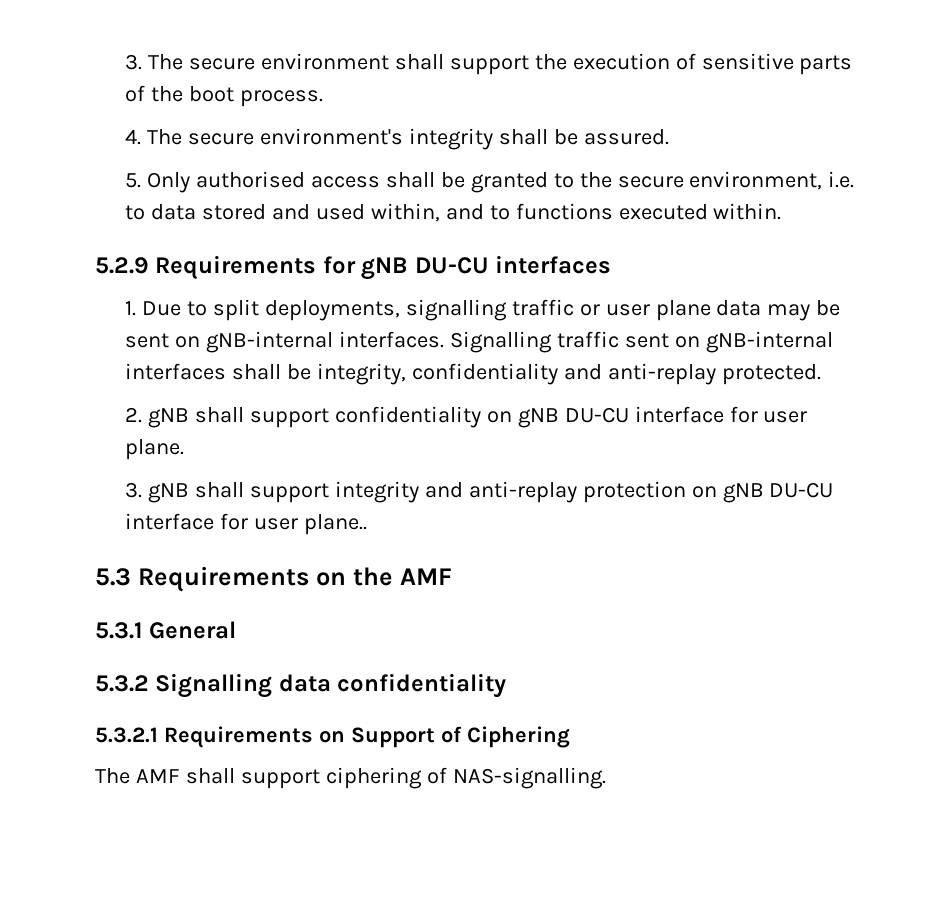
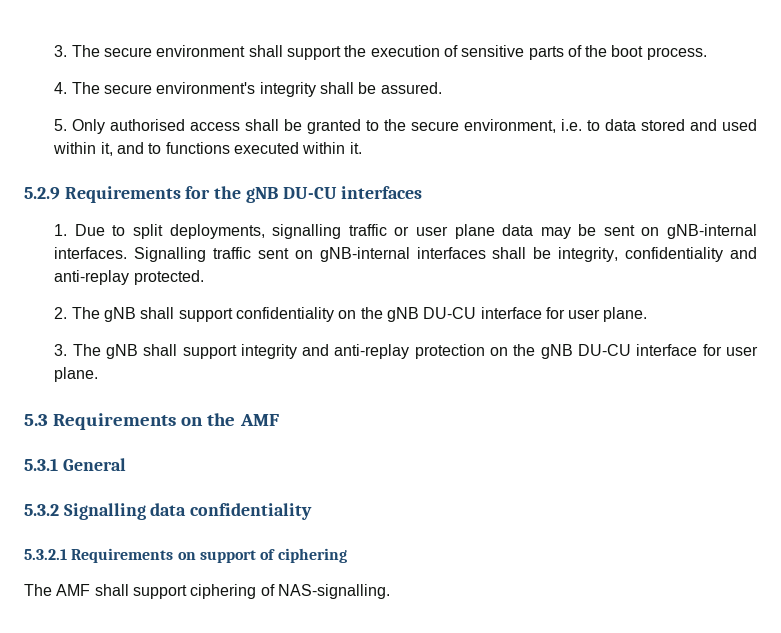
- 5. Only authorised access shall be granted to the secure environment, i.e. to data stored and used within, and to functions executed within.
+ 5. Only authorised access shall be granted to the secure environment, i.e. to data stored and used within it, and to functions executed within it.
- 5.2.9 Requirements for gNB DU-CU interfaces
+ 5.2.9 Requirements for the gNB DU-CU interfaces
- 2. gNB shall support confidentiality on gNB DU-CU interface for user plane.
+ 2. The gNB shall support confidentiality on the gNB DU-CU interface for user plane.
- 3. gNB shall support integrity and anti-replay protection on gNB DU-CU interface for user plane..
+ 3. The gNB shall support integrity and anti-replay protection on the gNB DU-CU interface for user plane.
- 5.3.2.1 Requirements on Support of Ciphering
+ 5.3.2.1 Requirements on support of ciphering

